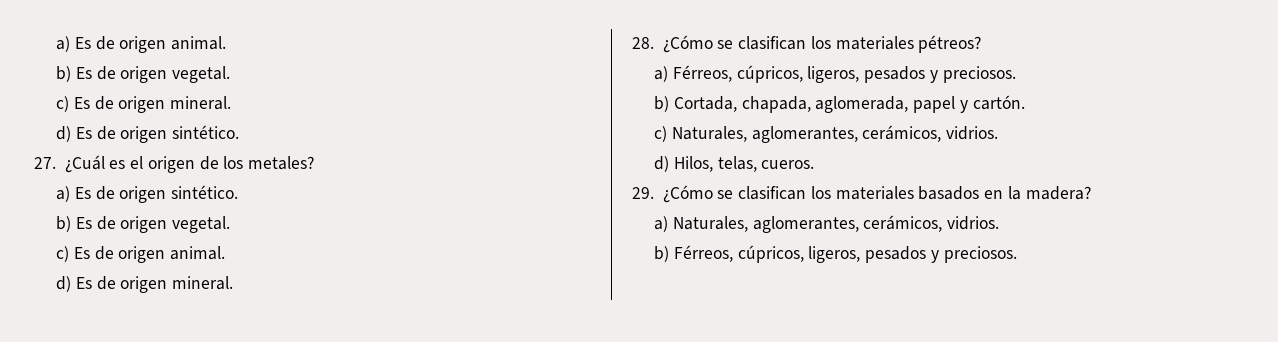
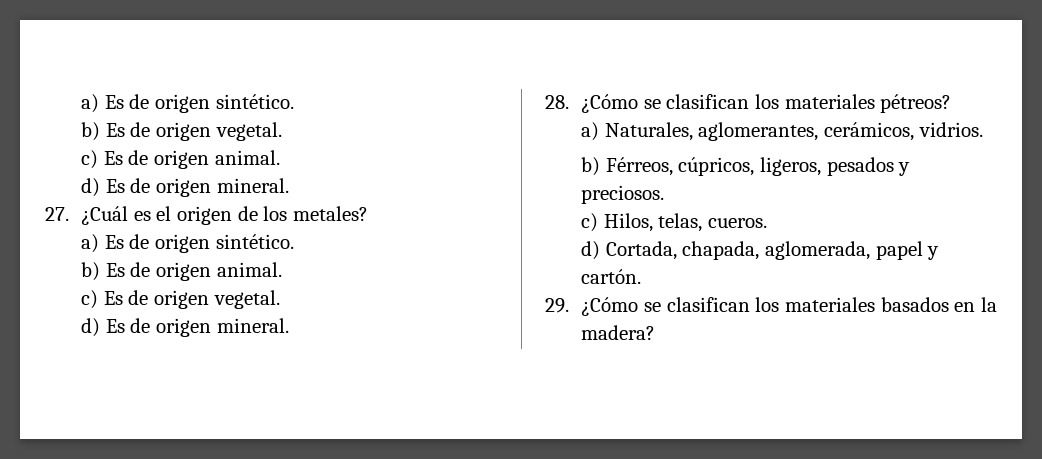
- a) Es de origen animal.
- b) Es de origen vegetal.
- c) Es de origen mineral.
- d) Es de origen sintético.
- 27. ¿Cuál es el origen de los metales?
+ 27. ¿Cuál es el origen de los metales?
+ a) Es de origen sintético.
+ b) Es de origen animal.
+ c) Es de origen vegetal.
+ d) Es de origen mineral.
  28. ¿Cómo se clasifican los materiales pétreos?
- a) Férreos, cúpricos, ligeros, pesados y preciosos.
- b) Cortada, chapada, aglomerada, papel y cartón.
- c) Naturales, aglomerantes, cerámicos, vidrios.
- d) Hilos, telas, cueros.
- 29. ¿Cómo se clasifican los materiales basados en la madera?
+ c) Hilos, telas, cueros.
+ d) Cortada, chapada, aglomerada, papel y cartón.
+ 29. ¿Cómo se clasifican los materiales basados en la madera?

